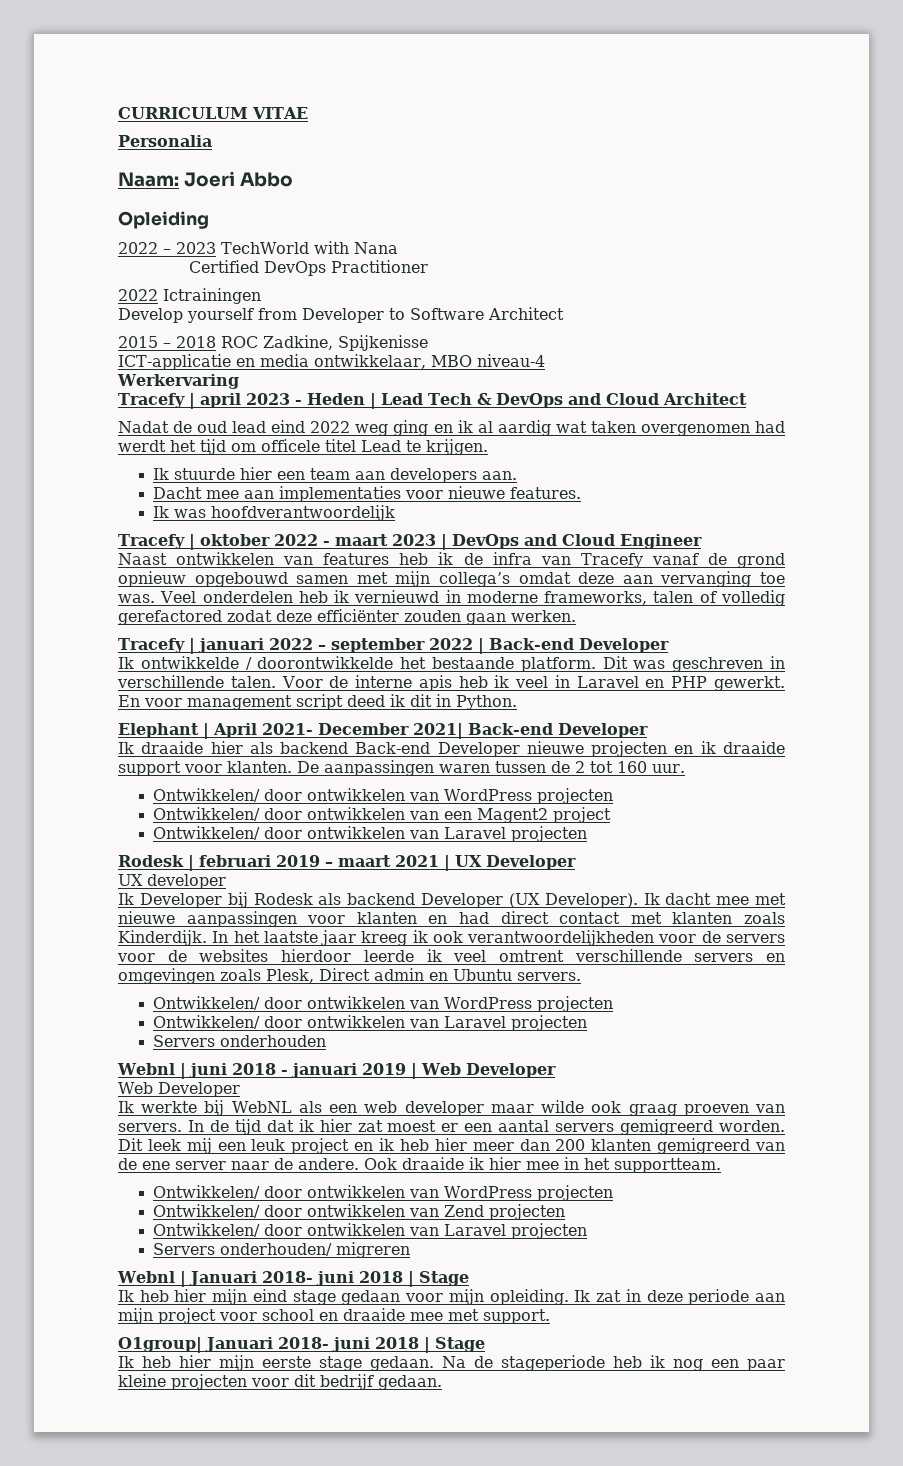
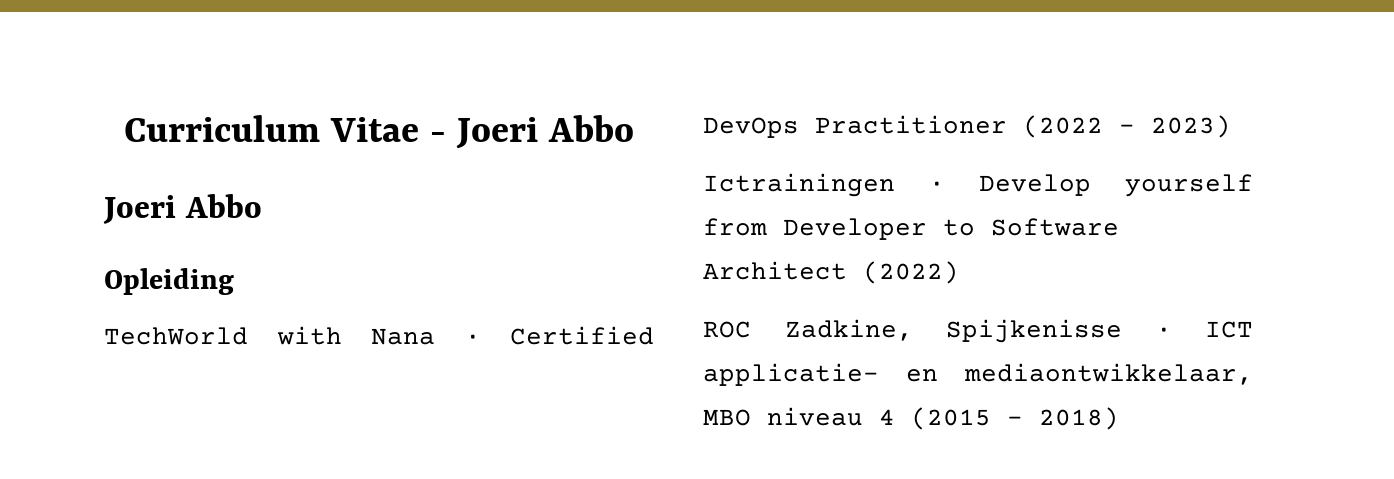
- CURRICULUM VITAE
- Personalia
- Naam: Joeri Abbo
+ Curriculum Vitae - Joeri Abbo
+ Joeri Abbo
- 2022 – 2023 TechWorld with Nana
- Certified DevOps Practitioner
- 2022 Ictrainingen
- Develop yourself from Developer to Software Architect
- 2015 – 2018 ROC Zadkine, Spijkenisse
- ICT-applicatie en media ontwikkelaar, MBO niveau-4
- Werkervaring
- Tracefy | april 2023 - Heden | Lead Tech & DevOps and Cloud Architect
- Nadat de oud lead eind 2022 weg ging en ik al aardig wat taken overgenomen had werdt het tijd om officele titel Lead te krijgen.
- Ik stuurde hier een team aan developers aan.
- Dacht mee aan implementaties voor nieuwe features.
- Ik was hoofdverantwoordelijk
- Tracefy | oktober 2022 - maart 2023 | DevOps and Cloud Engineer
- Naast ontwikkelen van features heb ik de infra van Tracefy vanaf de grond opnieuw opgebouwd samen met mijn collega’s omdat deze aan vervanging toe was. Veel onderdelen heb ik vernieuwd in moderne frameworks, talen of volledig gerefactored zodat deze efficiënter zouden gaan werken.
- Tracefy | januari 2022 – september 2022 | Back-end Developer
- Ik ontwikkelde / doorontwikkelde het bestaande platform. Dit was geschreven in verschillende talen. Voor de interne apis heb ik veel in Laravel en PHP gewerkt. En voor management script deed ik dit in Python.
- Elephant | April 2021- December 2021| Back-end Developer
- Ik draaide hier als backend Back-end Developer nieuwe projecten en ik draaide support voor klanten. De aanpassingen waren tussen de 2 tot 160 uur.
- Ontwikkelen/ door ontwikkelen van WordPress projecten
- Ontwikkelen/ door ontwikkelen van een Magent2 project
- Ontwikkelen/ door ontwikkelen van Laravel projecten
- Rodesk | februari 2019 – maart 2021 | UX Developer
- UX developer
- Ik Developer bij Rodesk als backend Developer (UX Developer). Ik dacht mee met nieuwe aanpassingen voor klanten en had direct contact met klanten zoals Kinderdijk. In het laatste jaar kreeg ik ook verantwoordelijkheden voor de servers voor de websites hierdoor leerde ik veel omtrent verschillende servers en omgevingen zoals Plesk, Direct admin en Ubuntu servers.
- Ontwikkelen/ door ontwikkelen van WordPress projecten
- Ontwikkelen/ door ontwikkelen van Laravel projecten
- Servers onderhouden
- Webnl | juni 2018 - januari 2019 | Web Developer
- Web Developer
- Ik werkte bij WebNL als een web developer maar wilde ook graag proeven van servers. In de tijd dat ik hier zat moest er een aantal servers gemigreerd worden. Dit leek mij een leuk project en ik heb hier meer dan 200 klanten gemigreerd van de ene server naar de andere. Ook draaide ik hier mee in het supportteam.
- Ontwikkelen/ door ontwikkelen van WordPress projecten
- Ontwikkelen/ door ontwikkelen van Zend projecten
- Ontwikkelen/ door ontwikkelen van Laravel projecten
- Servers onderhouden/ migreren
- Webnl | Januari 2018- juni 2018 | Stage
- Ik heb hier mijn eind stage gedaan voor mijn opleiding. Ik zat in deze periode aan mijn project voor school en draaide mee met support.
- O1group| Januari 2018- juni 2018 | Stage
- Ik heb hier mijn eerste stage gedaan. Na de stageperiode heb ik nog een paar kleine projecten voor dit bedrijf gedaan.
+ TechWorld with Nana · Certified DevOps Practitioner (2022 – 2023)
+ Ictrainingen · Develop yourself from Developer to Software Architect (2022)
+ ROC Zadkine, Spijkenisse · ICT applicatie- en mediaontwikkelaar, MBO niveau 4 (2015 – 2018)

